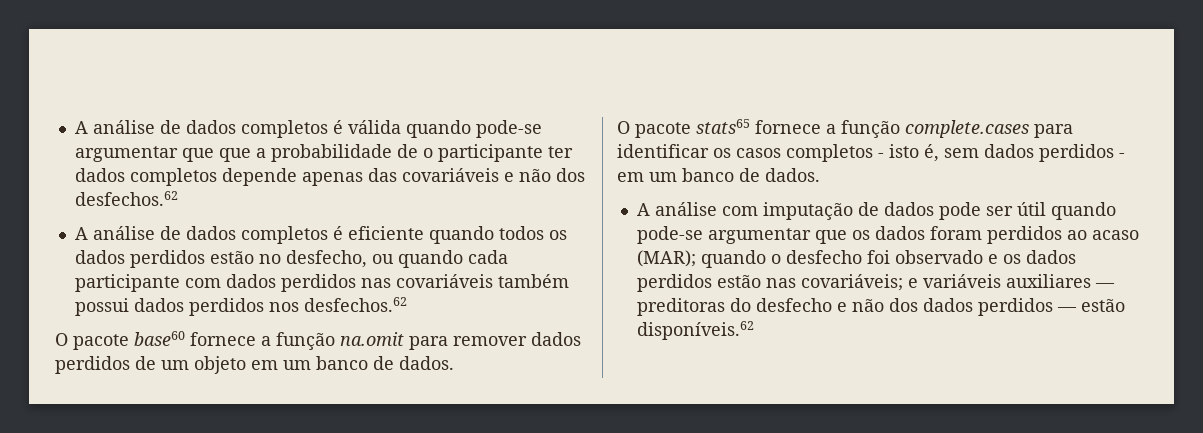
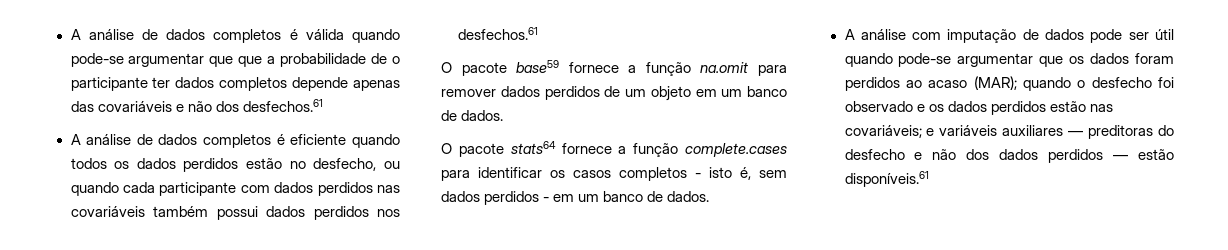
- A análise de dados completos é válida quando pode-se argumentar que que a probabilidade de o participante ter dados completos depende apenas das covariáveis e não dos desfechos.62
+ A análise de dados completos é válida quando pode-se argumentar que que a probabilidade de o participante ter dados completos depende apenas das covariáveis e não dos desfechos.61
- A análise de dados completos é eficiente quando todos os dados perdidos estão no desfecho, ou quando cada participante com dados perdidos nas covariáveis também possui dados perdidos nos desfechos.62
- O pacote base60 fornece a função na.omit para remover dados perdidos de um objeto em um banco de dados.
+ A análise de dados completos é eficiente quando todos os dados perdidos estão no desfecho, ou quando cada participante com dados perdidos nas covariáveis também possui dados perdidos nos desfechos.61
+ O pacote base59 fornece a função na.omit para remover dados perdidos de um objeto em um banco de dados.
- O pacote stats65 fornece a função complete.cases para identificar os casos completos - isto é, sem dados perdidos - em um banco de dados.
+ O pacote stats64 fornece a função complete.cases para identificar os casos completos - isto é, sem dados perdidos - em um banco de dados.
- A análise com imputação de dados pode ser útil quando pode-se argumentar que os dados foram perdidos ao acaso (MAR); quando o desfecho foi observado e os dados perdidos estão nas covariáveis; e variáveis auxiliares — preditoras do desfecho e não dos dados perdidos — estão disponíveis.62
+ A análise com imputação de dados pode ser útil quando pode-se argumentar que os dados foram perdidos ao acaso (MAR); quando o desfecho foi observado e os dados perdidos estão nas covariáveis; e variáveis auxiliares — preditoras do desfecho e não dos dados perdidos — estão disponíveis.61

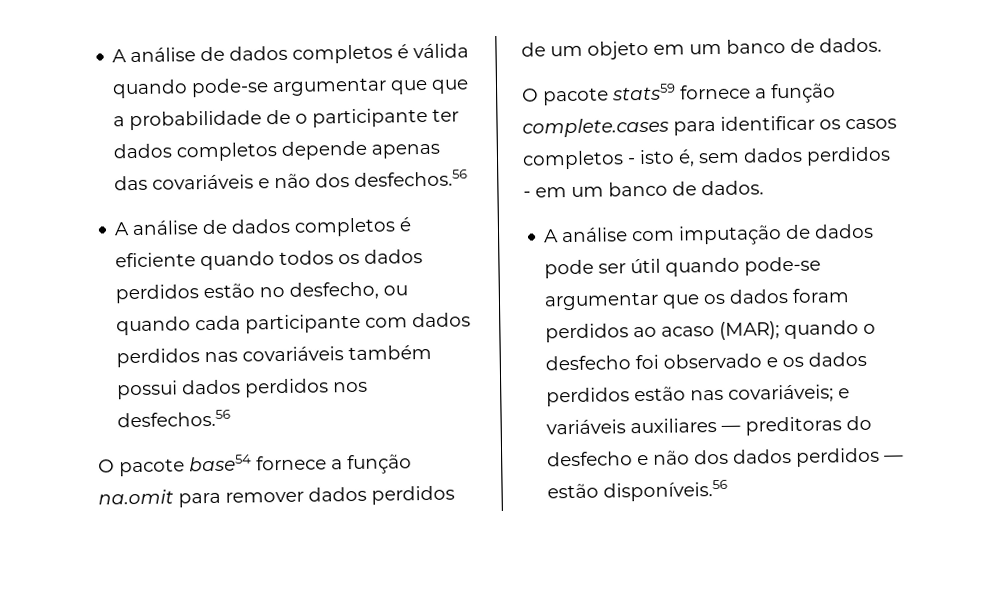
- A análise de dados completos é válida quando pode-se argumentar que que a probabilidade de o participante ter dados completos depende apenas das covariáveis e não dos desfechos.61
+ A análise de dados completos é válida quando pode-se argumentar que que a probabilidade de o participante ter dados completos depende apenas das covariáveis e não dos desfechos.56
- A análise de dados completos é eficiente quando todos os dados perdidos estão no desfecho, ou quando cada participante com dados perdidos nas covariáveis também possui dados perdidos nos desfechos.61
- O pacote base59 fornece a função na.omit para remover dados perdidos de um objeto em um banco de dados.
+ A análise de dados completos é eficiente quando todos os dados perdidos estão no desfecho, ou quando cada participante com dados perdidos nas covariáveis também possui dados perdidos nos desfechos.56
+ O pacote base54 fornece a função na.omit para remover dados perdidos de um objeto em um banco de dados.
- O pacote stats64 fornece a função complete.cases para identificar os casos completos - isto é, sem dados perdidos - em um banco de dados.
+ O pacote stats59 fornece a função complete.cases para identificar os casos completos - isto é, sem dados perdidos - em um banco de dados.
- A análise com imputação de dados pode ser útil quando pode-se argumentar que os dados foram perdidos ao acaso (MAR); quando o desfecho foi observado e os dados perdidos estão nas covariáveis; e variáveis auxiliares — preditoras do desfecho e não dos dados perdidos — estão disponíveis.61
+ A análise com imputação de dados pode ser útil quando pode-se argumentar que os dados foram perdidos ao acaso (MAR); quando o desfecho foi observado e os dados perdidos estão nas covariáveis; e variáveis auxiliares — preditoras do desfecho e não dos dados perdidos — estão disponíveis.56

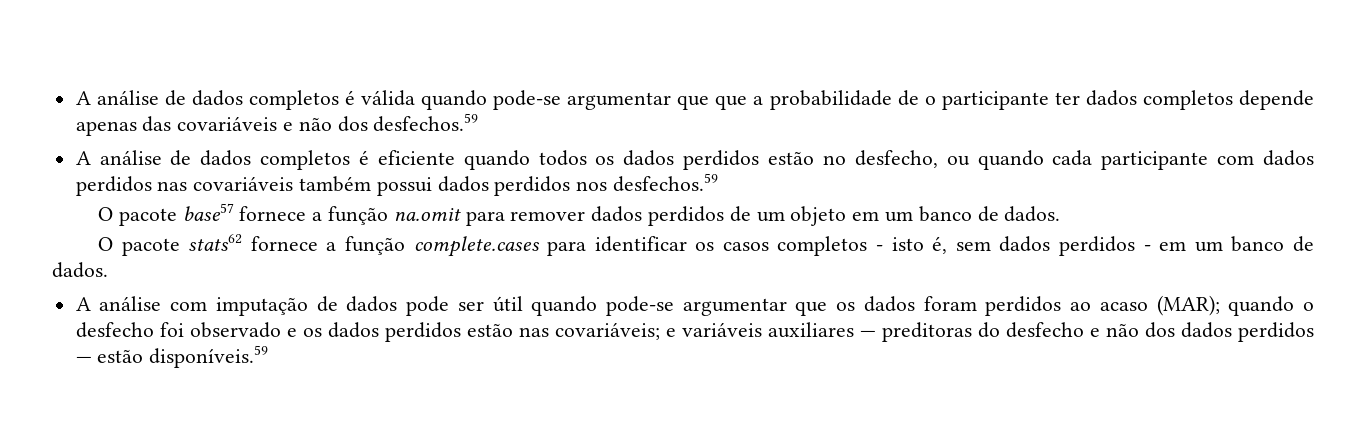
- A análise de dados completos é válida quando pode-se argumentar que que a probabilidade de o participante ter dados completos depende apenas das covariáveis e não dos desfechos.56
+ A análise de dados completos é válida quando pode-se argumentar que que a probabilidade de o participante ter dados completos depende apenas das covariáveis e não dos desfechos.59
- A análise de dados completos é eficiente quando todos os dados perdidos estão no desfecho, ou quando cada participante com dados perdidos nas covariáveis também possui dados perdidos nos desfechos.56
- O pacote base54 fornece a função na.omit para remover dados perdidos de um objeto em um banco de dados.
+ A análise de dados completos é eficiente quando todos os dados perdidos estão no desfecho, ou quando cada participante com dados perdidos nas covariáveis também possui dados perdidos nos desfechos.59
+ O pacote base57 fornece a função na.omit para remover dados perdidos de um objeto em um banco de dados.
- O pacote stats59 fornece a função complete.cases para identificar os casos completos - isto é, sem dados perdidos - em um banco de dados.
+ O pacote stats62 fornece a função complete.cases para identificar os casos completos - isto é, sem dados perdidos - em um banco de dados.
- A análise com imputação de dados pode ser útil quando pode-se argumentar que os dados foram perdidos ao acaso (MAR); quando o desfecho foi observado e os dados perdidos estão nas covariáveis; e variáveis auxiliares — preditoras do desfecho e não dos dados perdidos — estão disponíveis.56
+ A análise com imputação de dados pode ser útil quando pode-se argumentar que os dados foram perdidos ao acaso (MAR); quando o desfecho foi observado e os dados perdidos estão nas covariáveis; e variáveis auxiliares — preditoras do desfecho e não dos dados perdidos — estão disponíveis.59

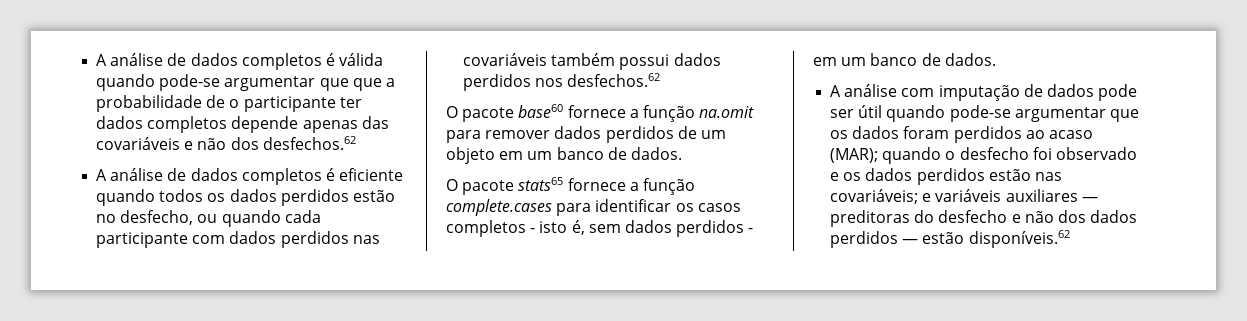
- A análise de dados completos é válida quando pode-se argumentar que que a probabilidade de o participante ter dados completos depende apenas das covariáveis e não dos desfechos.59
+ A análise de dados completos é válida quando pode-se argumentar que que a probabilidade de o participante ter dados completos depende apenas das covariáveis e não dos desfechos.62
- A análise de dados completos é eficiente quando todos os dados perdidos estão no desfecho, ou quando cada participante com dados perdidos nas covariáveis também possui dados perdidos nos desfechos.59
- O pacote base57 fornece a função na.omit para remover dados perdidos de um objeto em um banco de dados.
+ A análise de dados completos é eficiente quando todos os dados perdidos estão no desfecho, ou quando cada participante com dados perdidos nas covariáveis também possui dados perdidos nos desfechos.62
+ O pacote base60 fornece a função na.omit para remover dados perdidos de um objeto em um banco de dados.
- O pacote stats62 fornece a função complete.cases para identificar os casos completos - isto é, sem dados perdidos - em um banco de dados.
+ O pacote stats65 fornece a função complete.cases para identificar os casos completos - isto é, sem dados perdidos - em um banco de dados.
- A análise com imputação de dados pode ser útil quando pode-se argumentar que os dados foram perdidos ao acaso (MAR); quando o desfecho foi observado e os dados perdidos estão nas covariáveis; e variáveis auxiliares — preditoras do desfecho e não dos dados perdidos — estão disponíveis.59
+ A análise com imputação de dados pode ser útil quando pode-se argumentar que os dados foram perdidos ao acaso (MAR); quando o desfecho foi observado e os dados perdidos estão nas covariáveis; e variáveis auxiliares — preditoras do desfecho e não dos dados perdidos — estão disponíveis.62

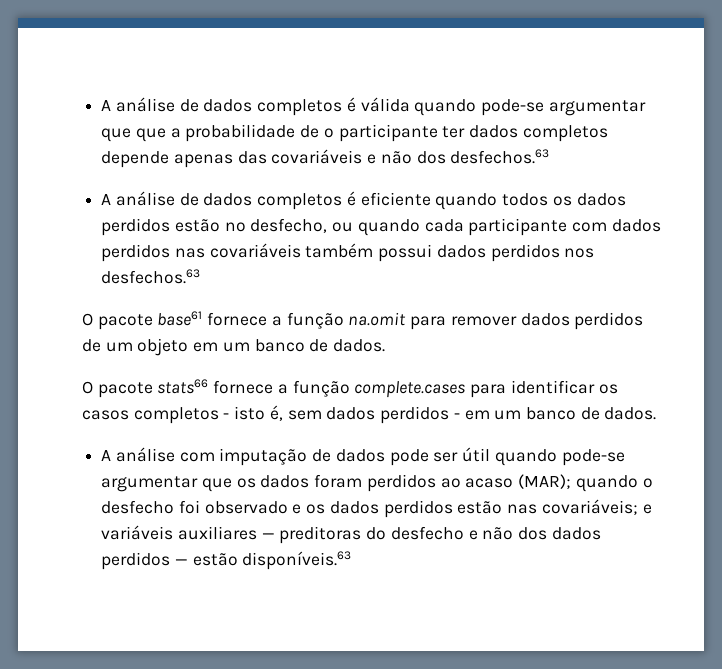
- A análise de dados completos é válida quando pode-se argumentar que que a probabilidade de o participante ter dados completos depende apenas das covariáveis e não dos desfechos.62
+ A análise de dados completos é válida quando pode-se argumentar que que a probabilidade de o participante ter dados completos depende apenas das covariáveis e não dos desfechos.63
- A análise de dados completos é eficiente quando todos os dados perdidos estão no desfecho, ou quando cada participante com dados perdidos nas covariáveis também possui dados perdidos nos desfechos.62
- O pacote base60 fornece a função na.omit para remover dados perdidos de um objeto em um banco de dados.
+ A análise de dados completos é eficiente quando todos os dados perdidos estão no desfecho, ou quando cada participante com dados perdidos nas covariáveis também possui dados perdidos nos desfechos.63
+ O pacote base61 fornece a função na.omit para remover dados perdidos de um objeto em um banco de dados.
- O pacote stats65 fornece a função complete.cases para identificar os casos completos - isto é, sem dados perdidos - em um banco de dados.
+ O pacote stats66 fornece a função complete.cases para identificar os casos completos - isto é, sem dados perdidos - em um banco de dados.
- A análise com imputação de dados pode ser útil quando pode-se argumentar que os dados foram perdidos ao acaso (MAR); quando o desfecho foi observado e os dados perdidos estão nas covariáveis; e variáveis auxiliares — preditoras do desfecho e não dos dados perdidos — estão disponíveis.62
+ A análise com imputação de dados pode ser útil quando pode-se argumentar que os dados foram perdidos ao acaso (MAR); quando o desfecho foi observado e os dados perdidos estão nas covariáveis; e variáveis auxiliares — preditoras do desfecho e não dos dados perdidos — estão disponíveis.63

